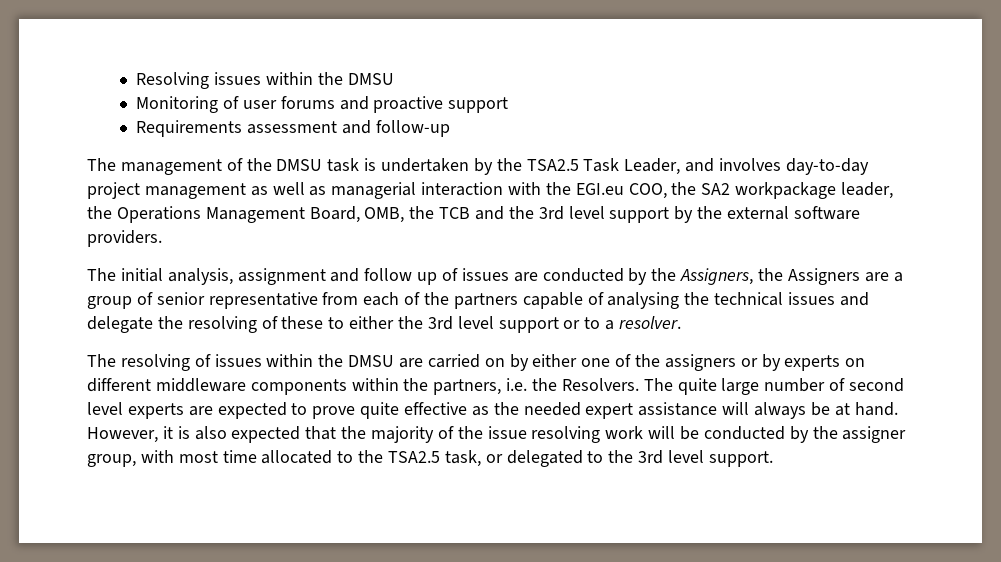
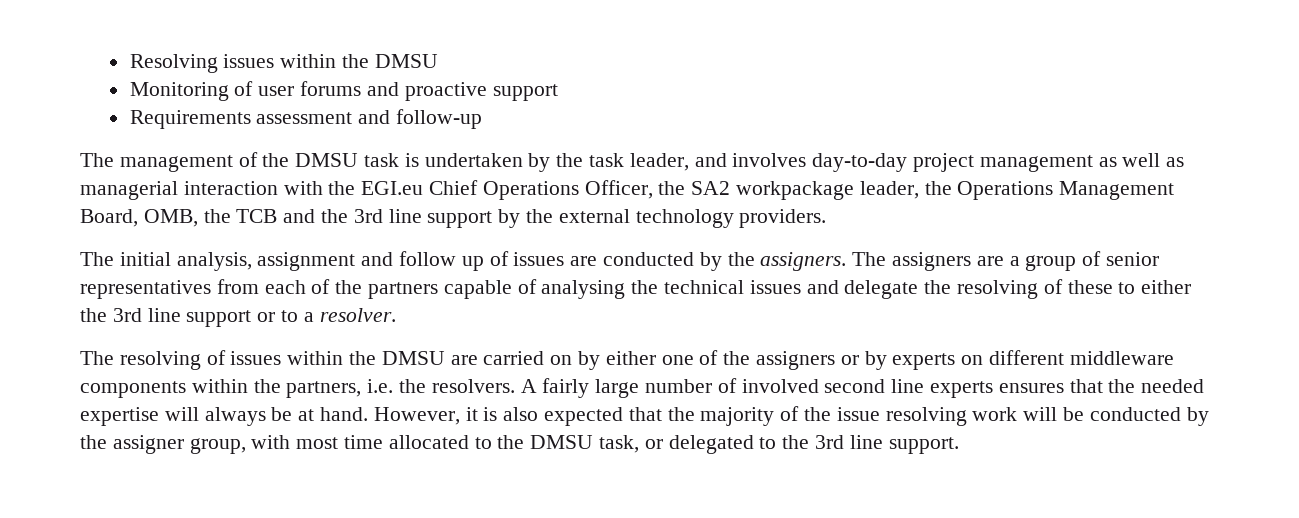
- The management of the DMSU task is undertaken by the TSA2.5 Task Leader, and involves day-to-day project management as well as managerial interaction with the EGI.eu COO, the SA2 workpackage leader, the Operations Management Board, OMB, the TCB and the 3rd level support by the external software providers.
+ The management of the DMSU task is undertaken by the task leader, and involves day-to-day project management as well as managerial interaction with the EGI.eu Chief Operations Officer, the SA2 workpackage leader, the Operations Management Board, OMB, the TCB and the 3rd line support by the external technology providers.
- The initial analysis, assignment and follow up of issues are conducted by the Assigners, the Assigners are a group of senior representative from each of the partners capable of analysing the technical issues and delegate the resolving of these to either the 3rd level support or to a resolver.
+ The initial analysis, assignment and follow up of issues are conducted by the assigners. The assigners are a group of senior representatives from each of the partners capable of analysing the technical issues and delegate the resolving of these to either the 3rd line support or to a resolver.
- The resolving of issues within the DMSU are carried on by either one of the assigners or by experts on different middleware components within the partners, i.e. the Resolvers. The quite large number of second level experts are expected to prove quite effective as the needed expert assistance will always be at hand.
+ The resolving of issues within the DMSU are carried on by either one of the assigners or by experts on different middleware components within the partners, i.e. the resolvers. A fairly large number of involved second line experts ensures that the needed expertise will always be at hand.
- However, it is also expected that the majority of the issue resolving work will be conducted by the assigner group, with most time allocated to the TSA2.5 task, or delegated to the 3rd level support.
+ However, it is also expected that the majority of the issue resolving work will be conducted by the assigner group, with most time allocated to the DMSU task, or delegated to the 3rd line support.

